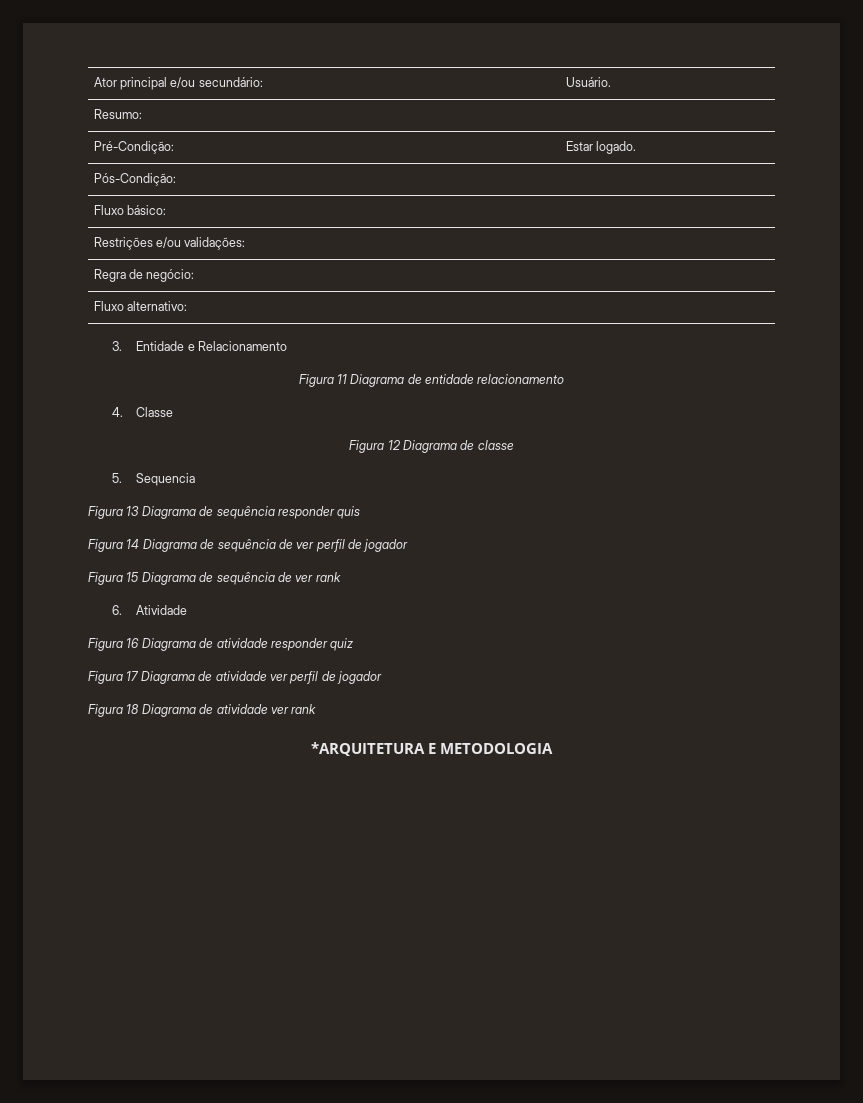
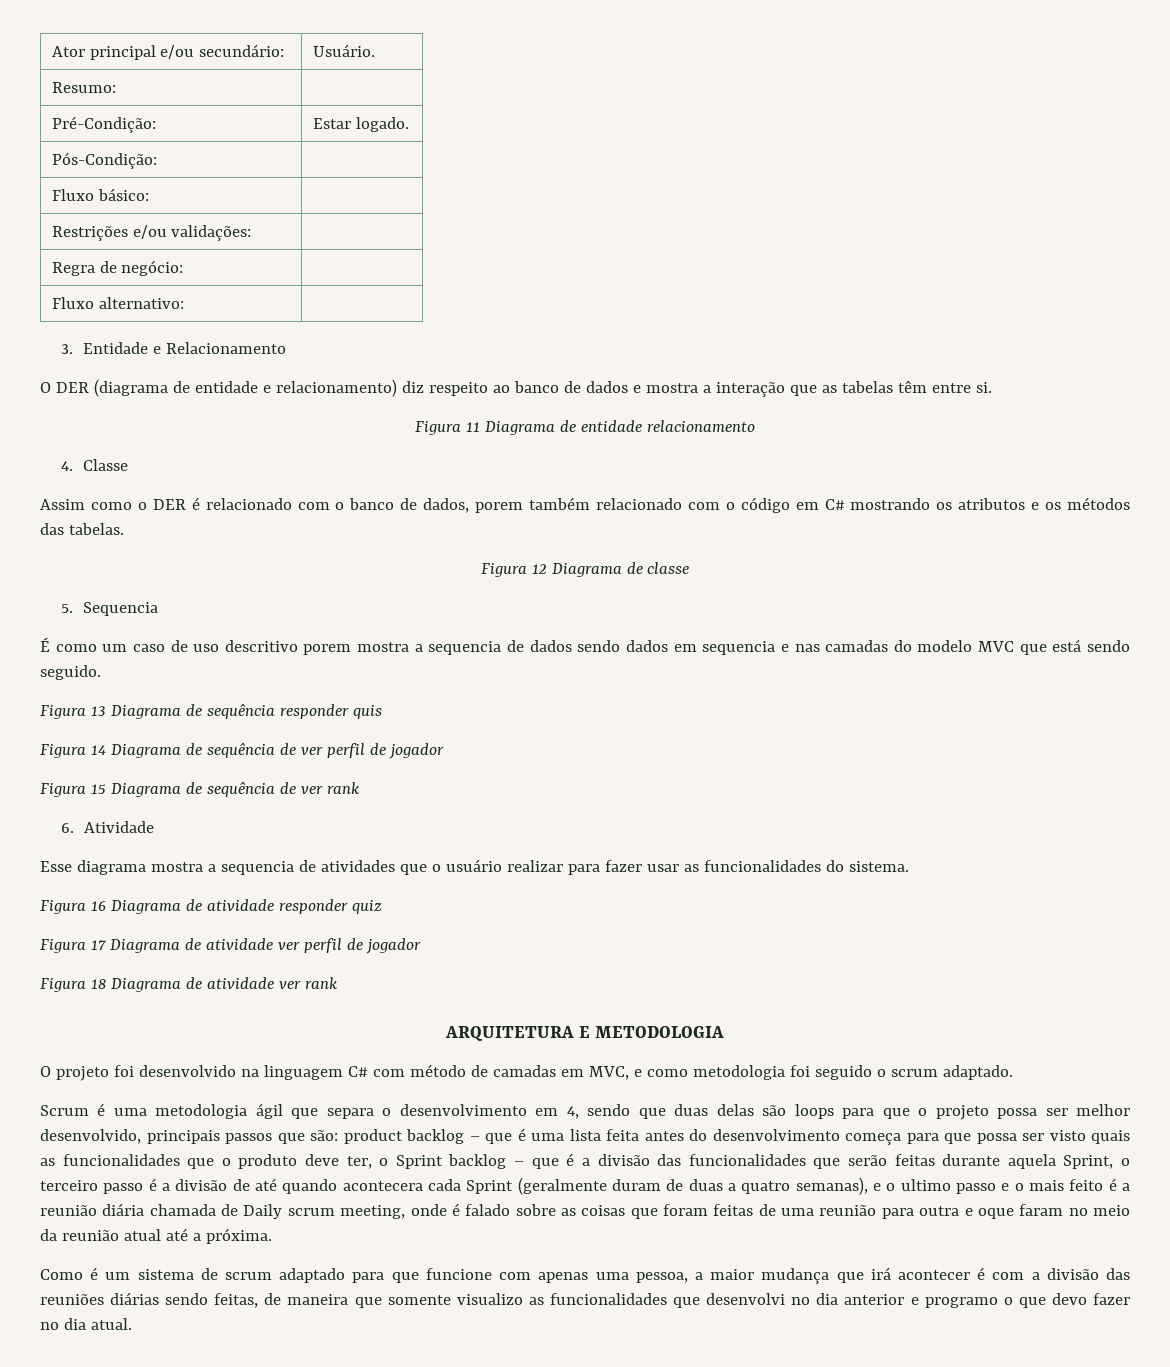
+ O DER (diagrama de entidade e relacionamento) diz respeito ao banco de dados e mostra a interação que as tabelas têm entre si.
+ Assim como o DER é relacionado com o banco de dados, porem também relacionado com o código em C# mostrando os atributos e os métodos das tabelas.
+ É como um caso de uso descritivo porem mostra a sequencia de dados sendo dados em sequencia e nas camadas do modelo MVC que está sendo seguido.
+ Esse diagrama mostra a sequencia de atividades que o usuário realizar para fazer usar as funcionalidades do sistema.
- *ARQUITETURA E METODOLOGIA
+ ARQUITETURA E METODOLOGIA
+ O projeto foi desenvolvido na linguagem C# com método de camadas em MVC, e como metodologia foi seguido o scrum adaptado.
+ Scrum é uma metodologia ágil que separa o desenvolvimento em 4, sendo que duas delas são loops para que o projeto possa ser melhor desenvolvido, principais passos que são: product backlog – que é uma lista feita antes do desenvolvimento começa para que possa ser visto quais as funcionalidades que o produto deve ter, o Sprint backlog – que é a divisão das funcionalidades que serão feitas durante aquela Sprint, o terceiro passo é a divisão de até quando acontecera cada Sprint (geralmente duram de duas a quatro semanas), e o ultimo passo e o mais feito é a reunião diária chamada de Daily scrum meeting, onde é falado sobre as coisas que foram feitas de uma reunião para outra e oque faram no meio da reunião atual até a próxima.
+ Como é um sistema de scrum adaptado para que funcione com apenas uma pessoa, a maior mudança que irá acontecer é com a divisão das reuniões diárias sendo feitas, de maneira que somente visualizo as funcionalidades que desenvolvi no dia anterior e programo o que devo fazer no dia atual.

